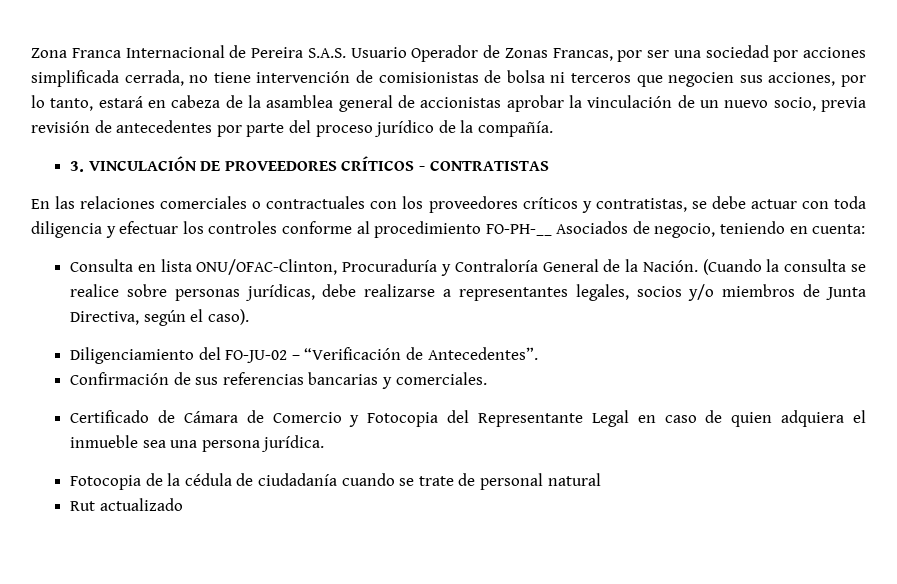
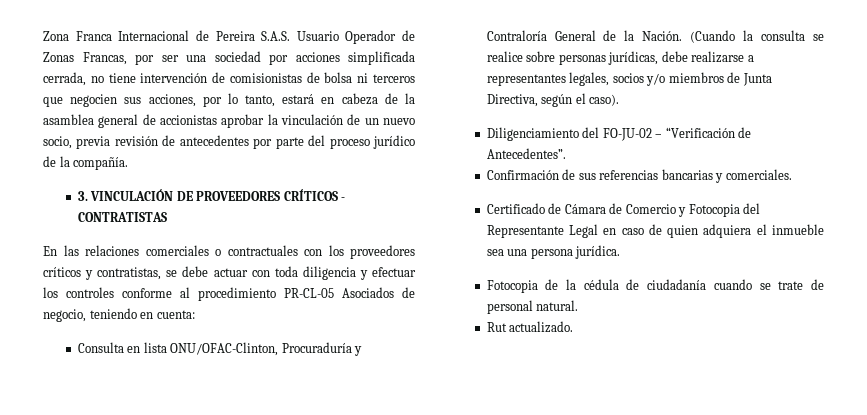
- En las relaciones comerciales o contractuales con los proveedores críticos y contratistas, se debe actuar con toda diligencia y efectuar los controles conforme al procedimiento FO-PH-__ Asociados de negocio, teniendo en cuenta:
+ En las relaciones comerciales o contractuales con los proveedores críticos y contratistas, se debe actuar con toda diligencia y efectuar los controles conforme al procedimiento PR-CL-05 Asociados de negocio, teniendo en cuenta:
- Fotocopia de la cédula de ciudadanía cuando se trate de personal natural
+ Fotocopia de la cédula de ciudadanía cuando se trate de personal natural.
- Rut actualizado
+ Rut actualizado.

